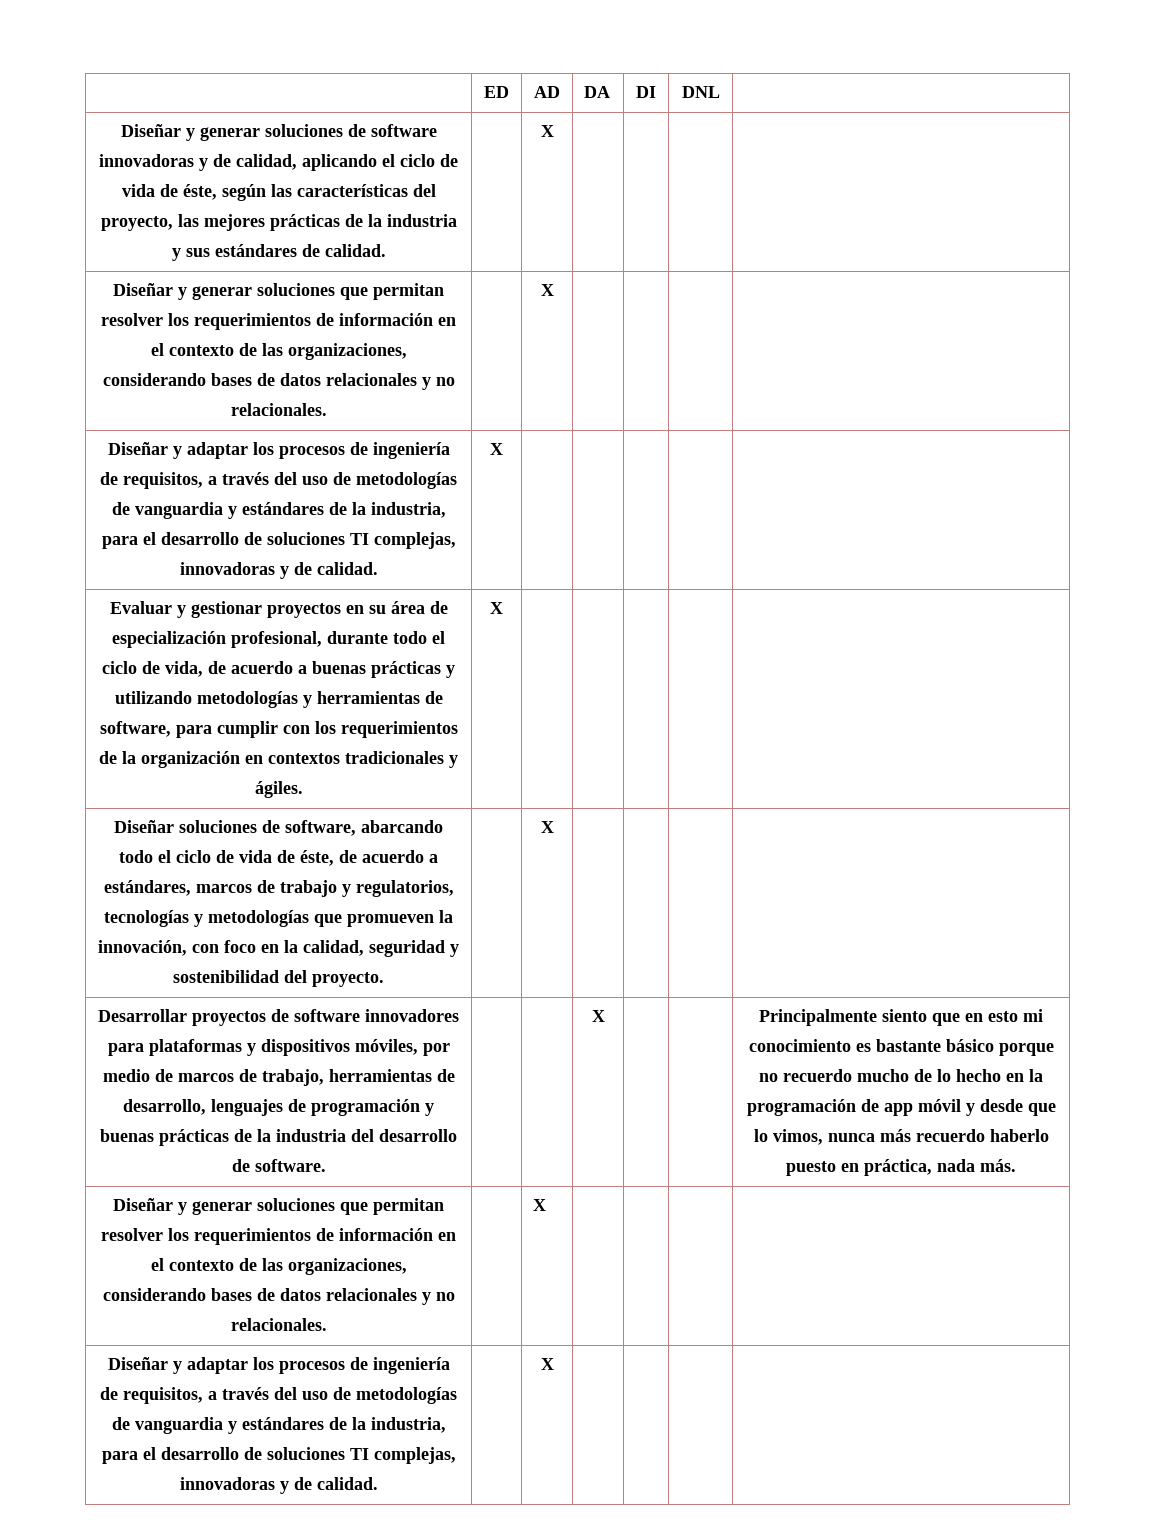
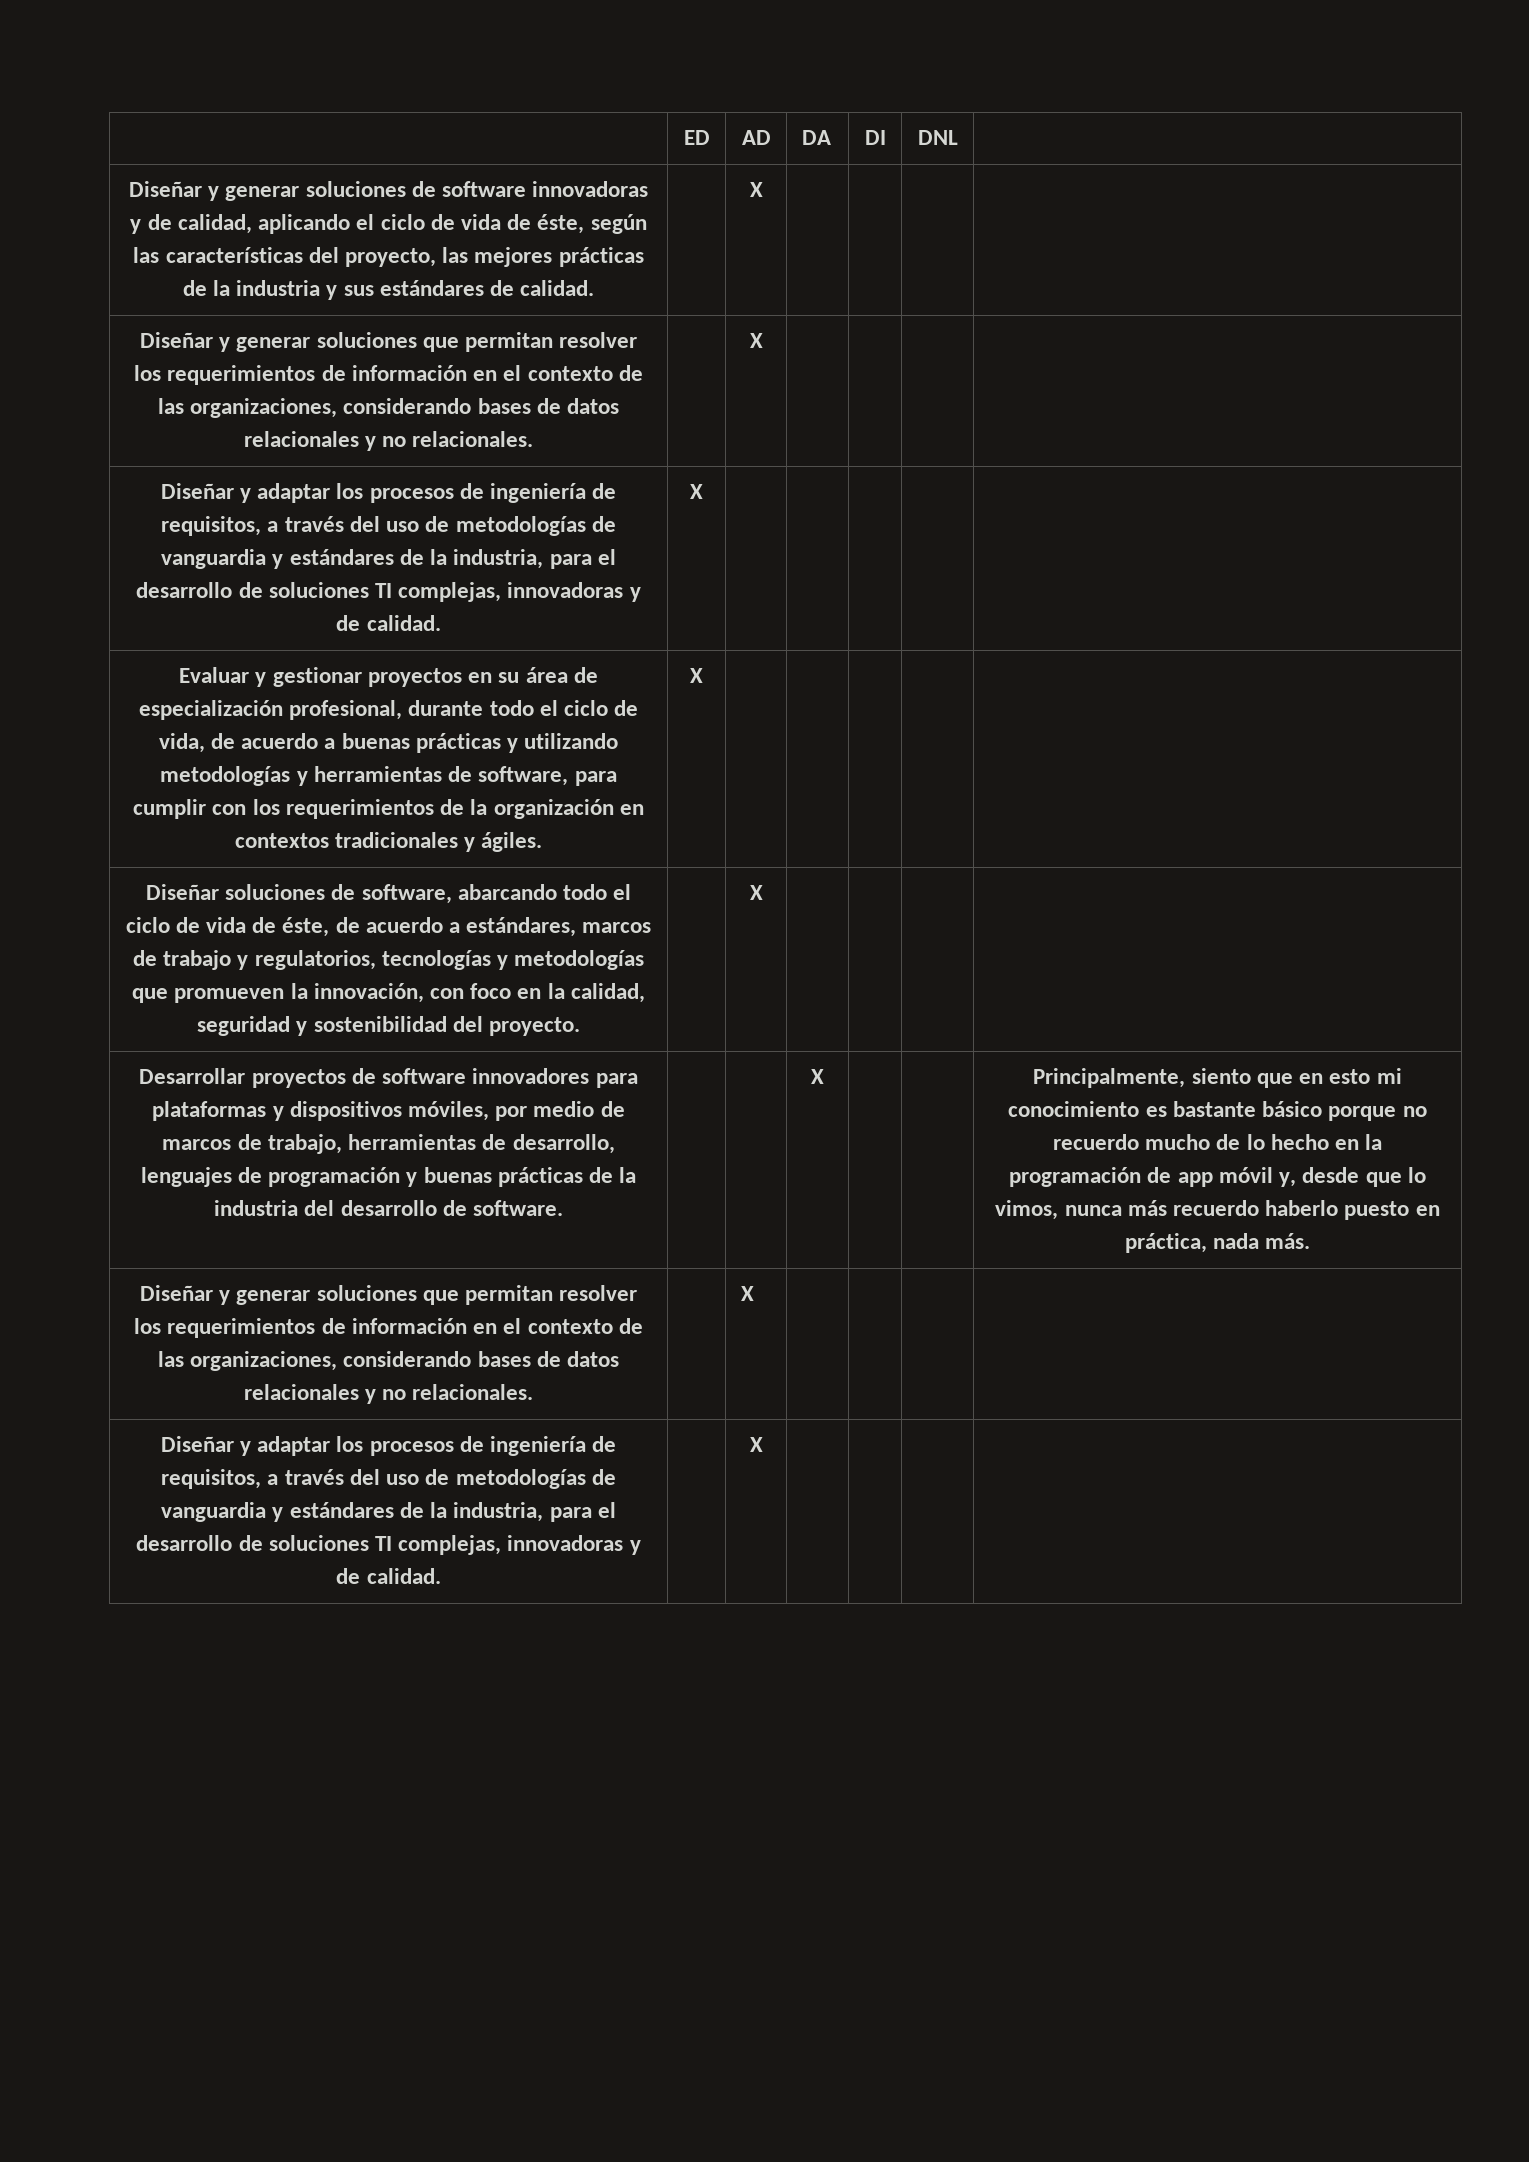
- Principalmente siento que en esto mi conocimiento es bastante básico porque no recuerdo mucho de lo hecho en la programación de app móvil y desde que lo vimos, nunca más recuerdo haberlo puesto en práctica, nada más.
+ Principalmente, siento que en esto mi conocimiento es bastante básico porque no recuerdo mucho de lo hecho en la programación de app móvil y, desde que lo vimos, nunca más recuerdo haberlo puesto en práctica, nada más.

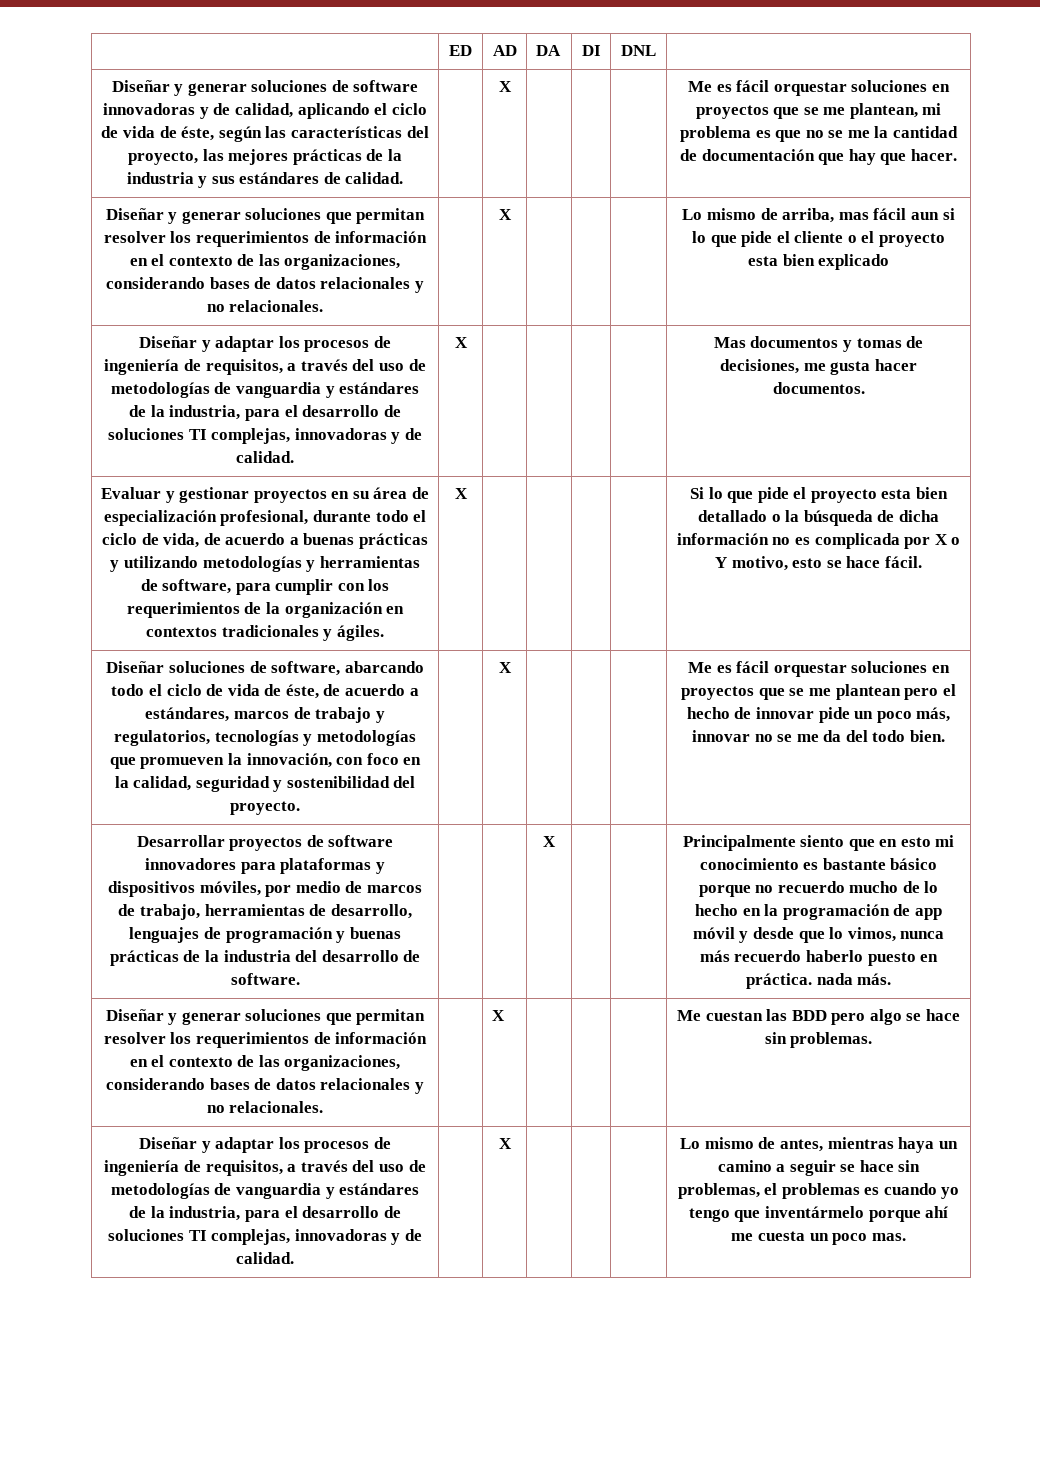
+ Me es fácil orquestar soluciones en proyectos que se me plantean, mi problema es que no se me la cantidad de documentación que hay que hacer.
+ Lo mismo de arriba, mas fácil aun si lo que pide el cliente o el proyecto esta bien explicado
+ Mas documentos y tomas de decisiones, me gusta hacer documentos.
+ Si lo que pide el proyecto esta bien detallado o la búsqueda de dicha información no es complicada por X o Y motivo, esto se hace fácil.
+ Me es fácil orquestar soluciones en proyectos que se me plantean pero el hecho de innovar pide un poco más, innovar no se me da del todo bien.
- Principalmente, siento que en esto mi conocimiento es bastante básico porque no recuerdo mucho de lo hecho en la programación de app móvil y, desde que lo vimos, nunca más recuerdo haberlo puesto en práctica, nada más.
- Diseñar y generar soluciones que permitan resolver los requerimientos de información en el contexto de las organizaciones, considerando bases de datos relacionales y no relacionales. | | X | | | |
+ Principalmente siento que en esto mi conocimiento es bastante básico porque no recuerdo mucho de lo hecho en la programación de app móvil y desde que lo vimos, nunca más recuerdo haberlo puesto en práctica. nada más.
+ Diseñar y generar soluciones que permitan resolver los requerimientos de información en el contexto de las organizaciones, considerando bases de datos relacionales y no relacionales. | | X | | | | Me cuestan las BDD pero algo se hace sin problemas.
+ Lo mismo de antes, mientras haya un camino a seguir se hace sin problemas, el problemas es cuando yo tengo que inventármelo porque ahí me cuesta un poco mas.

